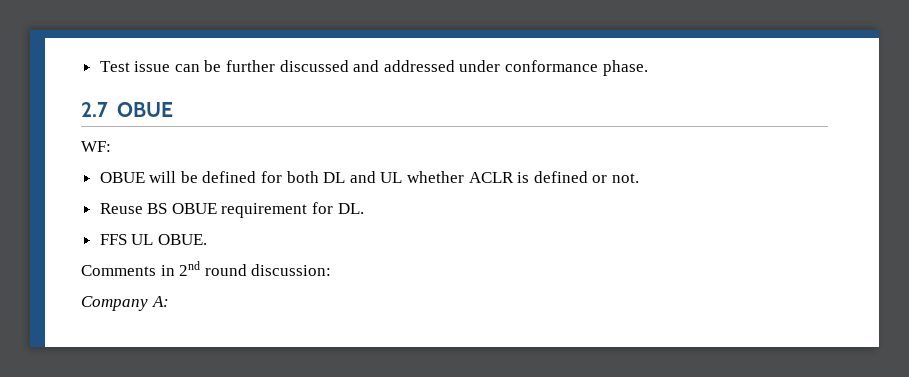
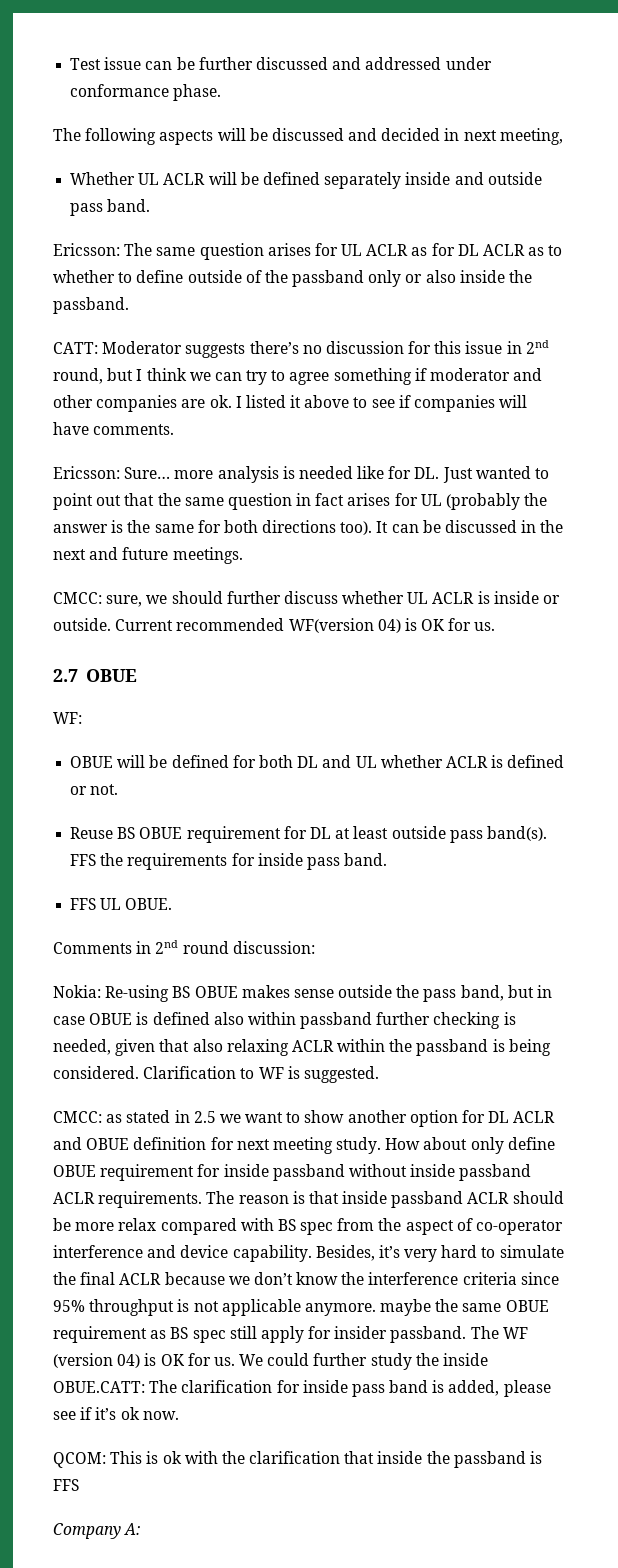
+ The following aspects will be discussed and decided in next meeting,
+ Whether UL ACLR will be defined separately inside and outside pass band.
+ Ericsson: The same question arises for UL ACLR as for DL ACLR as to whether to define outside of the passband only or also inside the passband.
+ CATT: Moderator suggests there’s no discussion for this issue in 2nd round, but I think we can try to agree something if moderator and other companies are ok. I listed it above to see if companies will have comments.
+ Ericsson: Sure… more analysis is needed like for DL. Just wanted to point out that the same question in fact arises for UL (probably the answer is the same for both directions too). It can be discussed in the next and future meetings.
+ CMCC: sure, we should further discuss whether UL ACLR is inside or outside. Current recommended WF(version 04) is OK for us.
- Reuse BS OBUE requirement for DL.
+ Reuse BS OBUE requirement for DL at least outside pass band(s). FFS the requirements for inside pass band.
+ Nokia: Re-using BS OBUE makes sense outside the pass band, but in case OBUE is defined also within passband further checking is needed, given that also relaxing ACLR within the passband is being considered. Clarification to WF is suggested.
+ CMCC: as stated in 2.5 we want to show another option for DL ACLR and OBUE definition for next meeting study. How about only define OBUE requirement for inside passband without inside passband ACLR requirements. The reason is that inside passband ACLR should be more relax compared with BS spec from the aspect of co-operator interference and device capability. Besides, it’s very hard to simulate the final ACLR because we don’t know the interference criteria since 95% throughput is not applicable anymore. maybe the same OBUE requirement as BS spec still apply for insider passband. The WF (version 04) is OK for us. We could further study the inside OBUE.CATT: The clarification for inside pass band is added, please see if it’s ok now.
+ QCOM: This is ok with the clarification that inside the passband is FFS

